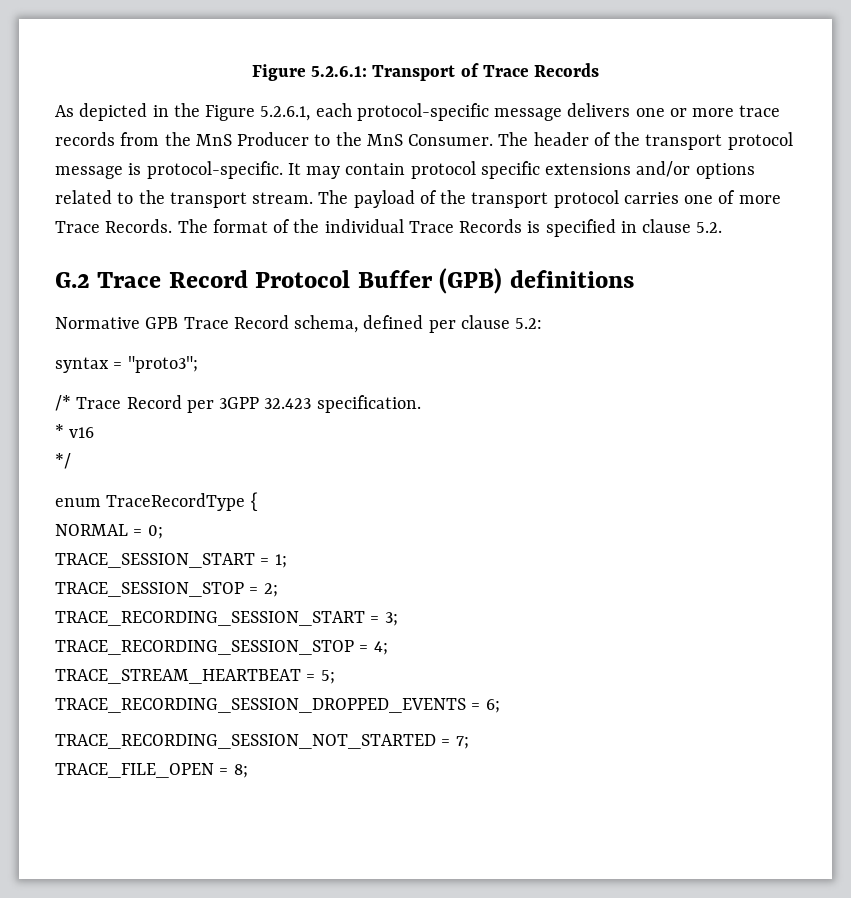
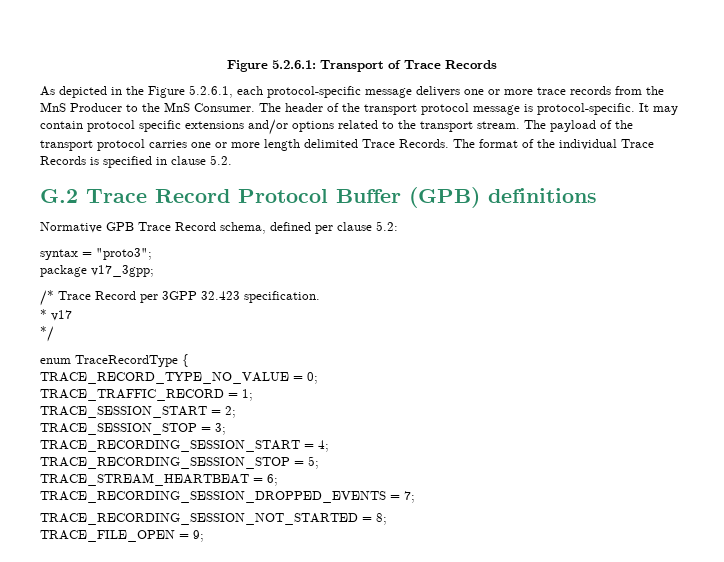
- The payload of the transport protocol carries one of more Trace Records.
+ The payload of the transport protocol carries one or more length delimited Trace Records.
+ package v17_3gpp;
- * v16
+ * v17
- NORMAL = 0;
+ TRACE_RECORD_TYPE_NO_VALUE = 0;
- TRACE_SESSION_START = 1;
+ TRACE_TRAFFIC_RECORD = 1;
- TRACE_SESSION_STOP = 2;
+ TRACE_SESSION_START = 2;
- TRACE_RECORDING_SESSION_START = 3;
+ TRACE_SESSION_STOP = 3;
- TRACE_RECORDING_SESSION_STOP = 4;
+ TRACE_RECORDING_SESSION_START = 4;
- TRACE_STREAM_HEARTBEAT = 5;
+ TRACE_RECORDING_SESSION_STOP = 5;
- TRACE_RECORDING_SESSION_DROPPED_EVENTS = 6;
+ TRACE_STREAM_HEARTBEAT = 6;
- TRACE_RECORDING_SESSION_NOT_STARTED = 7;
+ TRACE_RECORDING_SESSION_DROPPED_EVENTS = 7;
+ TRACE_RECORDING_SESSION_NOT_STARTED = 8;
- TRACE_FILE_OPEN = 8;
+ TRACE_FILE_OPEN = 9;

